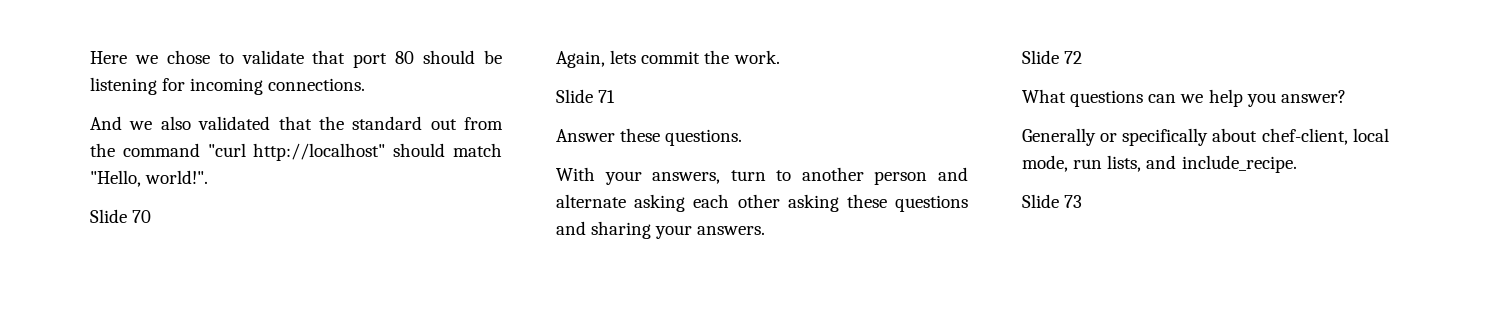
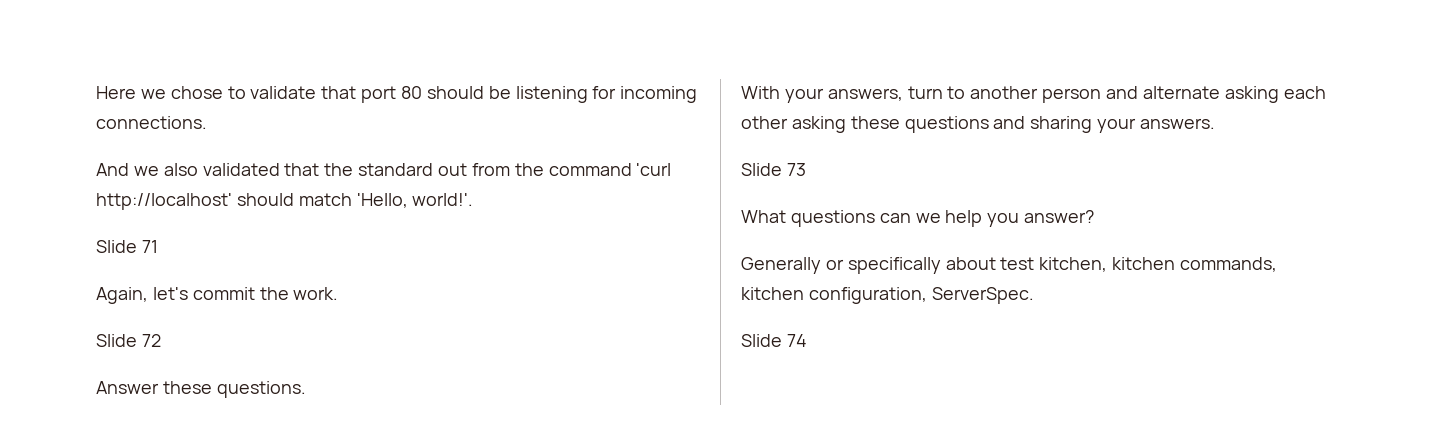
- And we also validated that the standard out from the command "curl http://localhost" should match "Hello, world!".
- Slide 70
+ And we also validated that the standard out from the command 'curl http://localhost' should match 'Hello, world!'.
+ Slide 71
- Again, lets commit the work.
+ Again, let's commit the work.
- Slide 71
+ Slide 72
- Slide 72
+ Slide 73
- Generally or specifically about chef-client, local mode, run lists, and include_recipe.
- Slide 73
+ Generally or specifically about test kitchen, kitchen commands, kitchen configuration, ServerSpec.
+ Slide 74

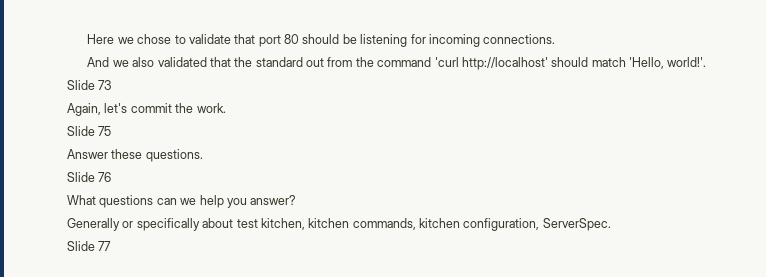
- Slide 71
+ Slide 73
- Slide 72
+ Slide 75
- With your answers, turn to another person and alternate asking each other asking these questions and sharing your answers.
- Slide 73
+ Slide 76
- Slide 74
+ Slide 77

